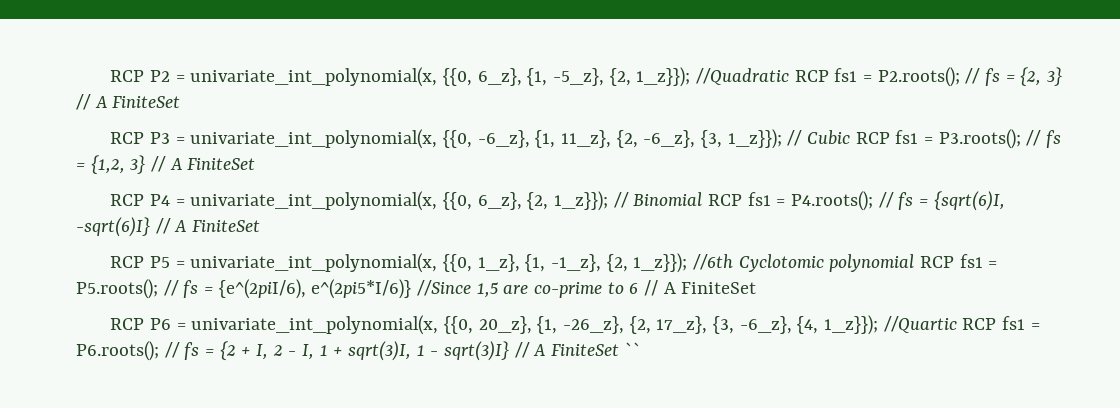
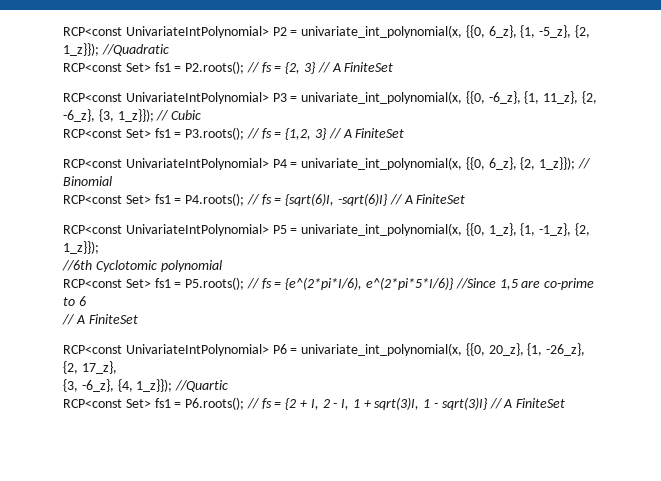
- RCP P2 = univariate_int_polynomial(x, {{0, 6_z}, {1, -5_z}, {2, 1_z}}); //Quadratic RCP fs1 = P2.roots(); // fs = {2, 3} // A FiniteSet
+ RCP<const UnivariateIntPolynomial> P2 = univariate_int_polynomial(x, {{0, 6_z}, {1, -5_z}, {2, 1_z}}); //Quadratic
+ RCP<const Set> fs1 = P2.roots(); // fs = {2, 3} // A FiniteSet
- RCP P3 = univariate_int_polynomial(x, {{0, -6_z}, {1, 11_z}, {2, -6_z}, {3, 1_z}}); // Cubic RCP fs1 = P3.roots(); // fs = {1,2, 3} // A FiniteSet
+ RCP<const UnivariateIntPolynomial> P3 = univariate_int_polynomial(x, {{0, -6_z}, {1, 11_z}, {2, -6_z}, {3, 1_z}}); // Cubic
+ RCP<const Set> fs1 = P3.roots(); // fs = {1,2, 3} // A FiniteSet
- RCP P4 = univariate_int_polynomial(x, {{0, 6_z}, {2, 1_z}}); // Binomial RCP fs1 = P4.roots(); // fs = {sqrt(6)I, -sqrt(6)I} // A FiniteSet
+ RCP<const UnivariateIntPolynomial> P4 = univariate_int_polynomial(x, {{0, 6_z}, {2, 1_z}}); // Binomial
+ RCP<const Set> fs1 = P4.roots(); // fs = {sqrt(6)I, -sqrt(6)I} // A FiniteSet
- RCP P5 = univariate_int_polynomial(x, {{0, 1_z}, {1, -1_z}, {2, 1_z}}); //6th Cyclotomic polynomial RCP fs1 = P5.roots(); // fs = {e^(2piI/6), e^(2pi5*I/6)} //Since 1,5 are co-prime to 6 // A FiniteSet
- RCP P6 = univariate_int_polynomial(x, {{0, 20_z}, {1, -26_z}, {2, 17_z}, {3, -6_z}, {4, 1_z}}); //Quartic RCP fs1 = P6.roots(); // fs = {2 + I, 2 - I, 1 + sqrt(3)I, 1 - sqrt(3)I} // A FiniteSet ``
+ RCP<const UnivariateIntPolynomial> P5 = univariate_int_polynomial(x, {{0, 1_z}, {1, -1_z}, {2, 1_z}});
+ //6th Cyclotomic polynomial
+ RCP<const Set> fs1 = P5.roots(); // fs = {e^(2*pi*I/6), e^(2*pi*5*I/6)} //Since 1,5 are co-prime to 6
+ // A FiniteSet
+ RCP<const UnivariateIntPolynomial> P6 = univariate_int_polynomial(x, {{0, 20_z}, {1, -26_z}, {2, 17_z},
+ {3, -6_z}, {4, 1_z}}); //Quartic
+ RCP<const Set> fs1 = P6.roots(); // fs = {2 + I, 2 - I, 1 + sqrt(3)I, 1 - sqrt(3)I} // A FiniteSet

